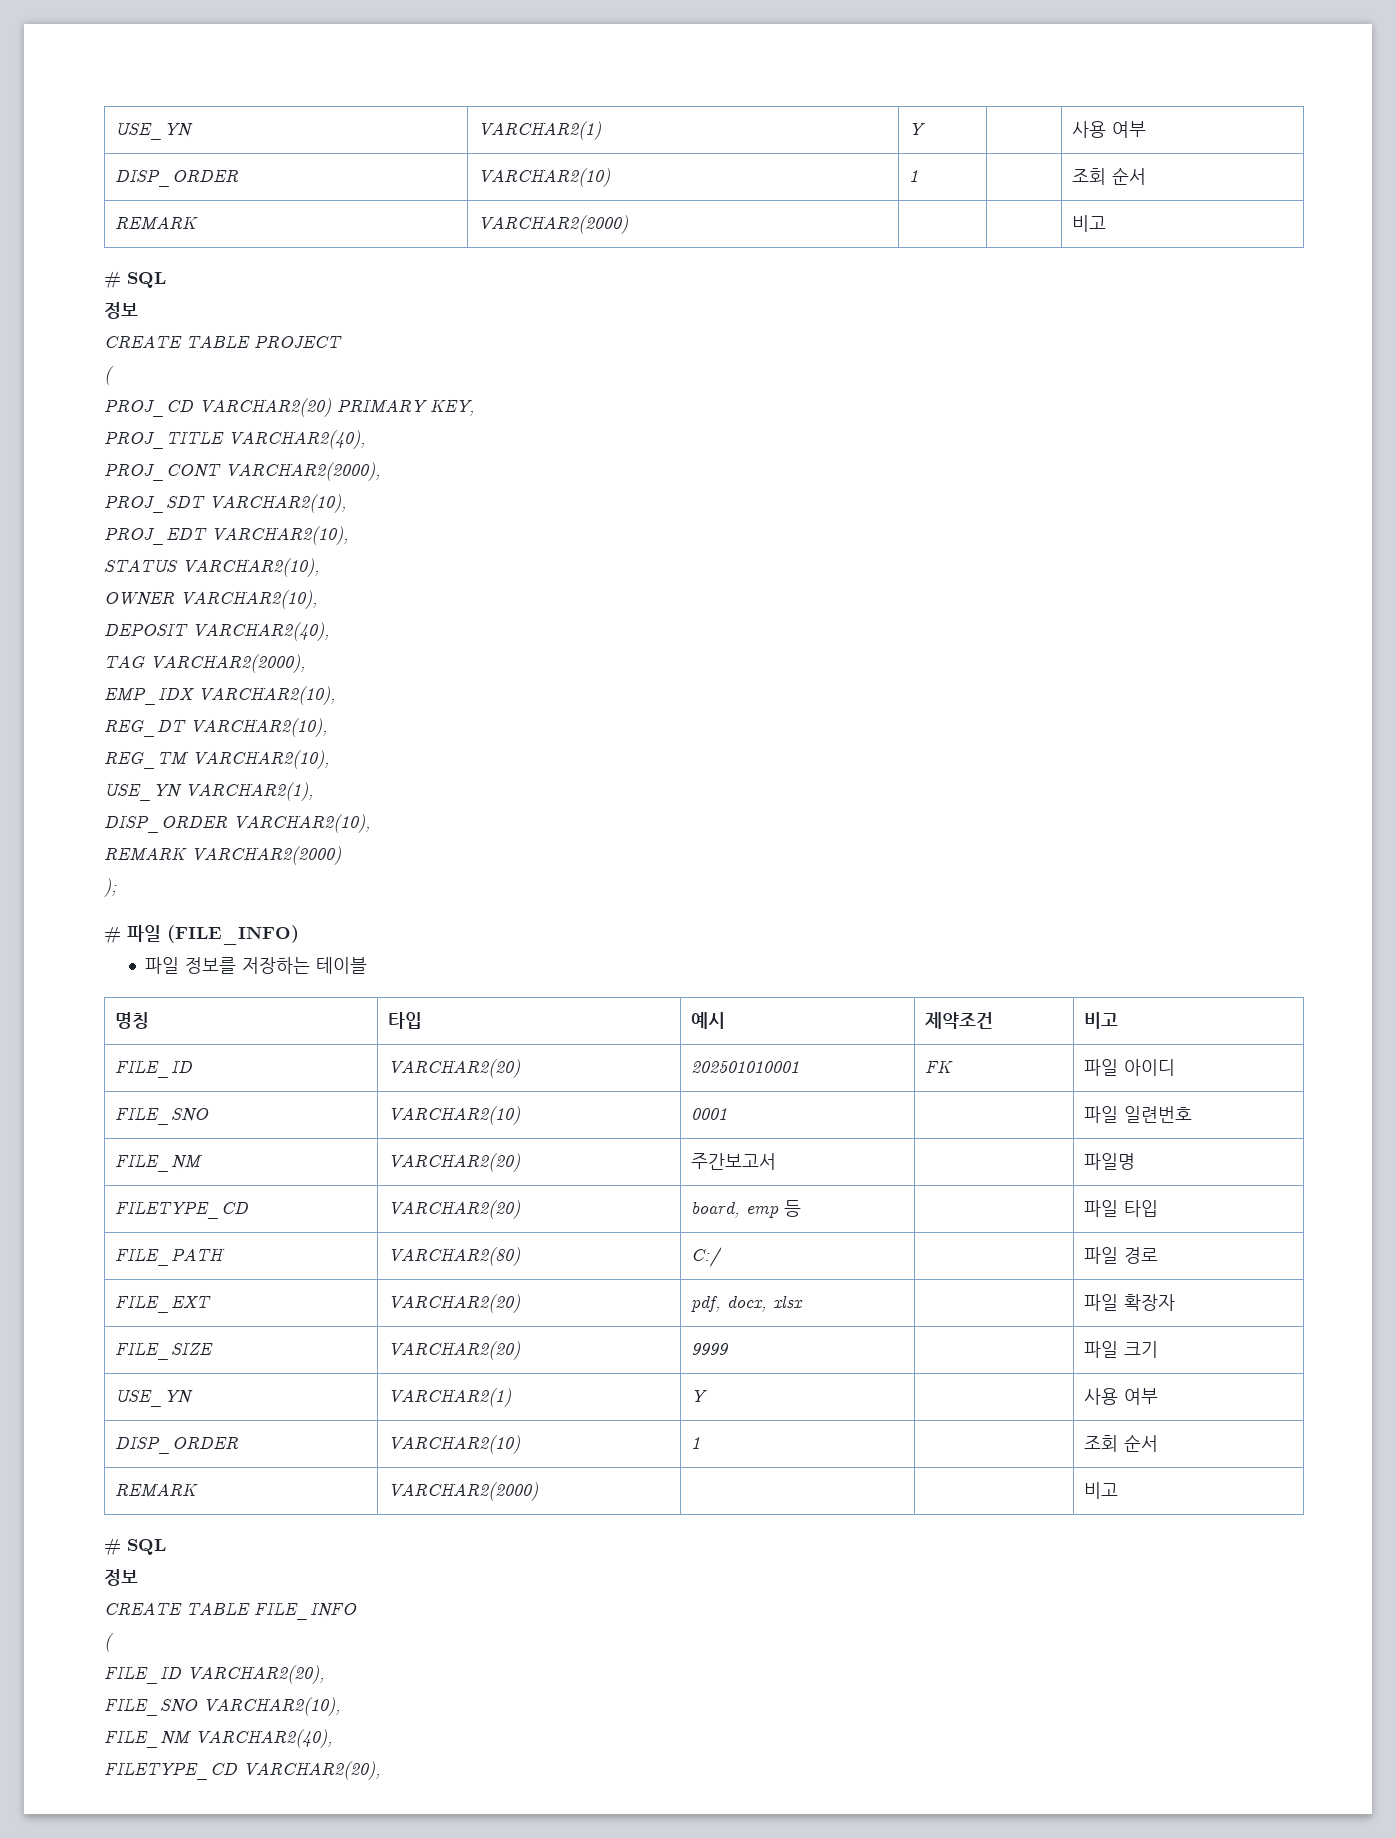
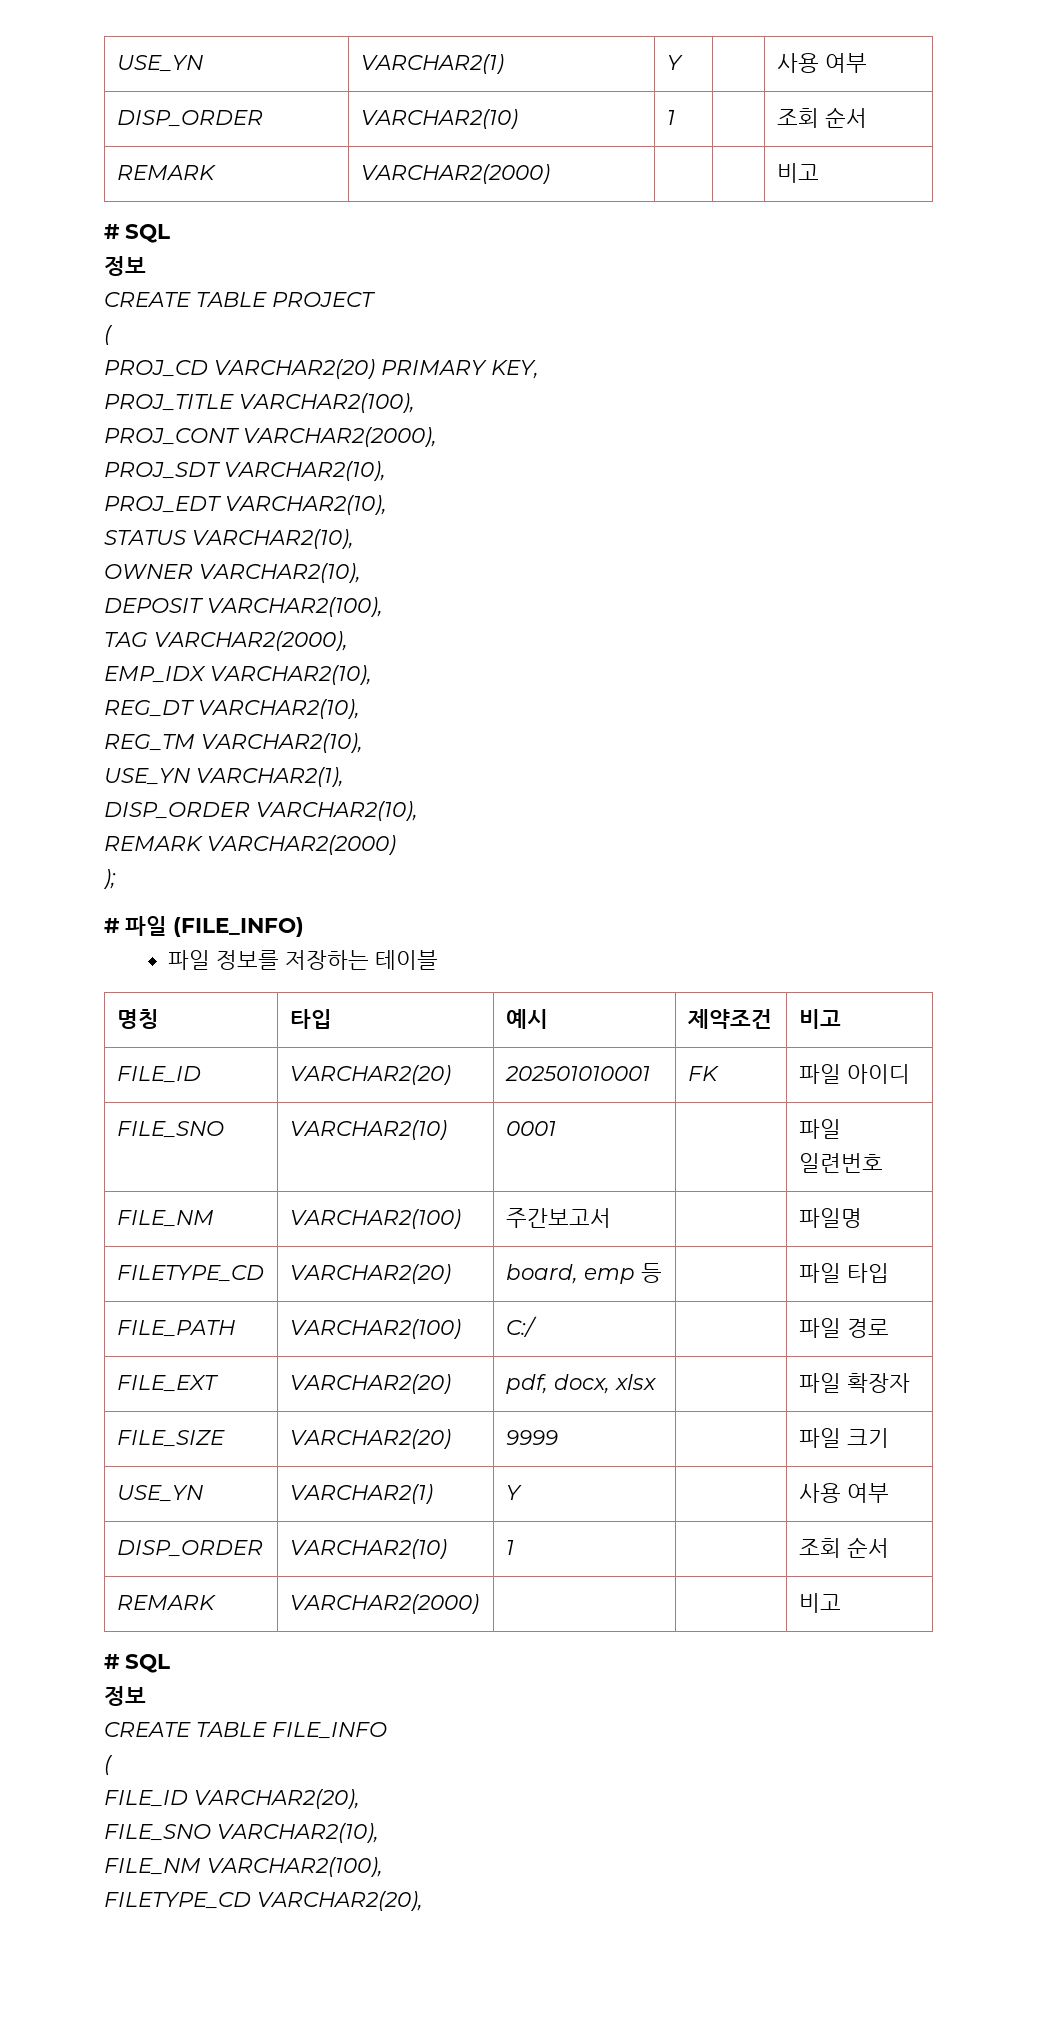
- PROJ_TITLE VARCHAR2(40),
+ PROJ_TITLE VARCHAR2(100),
- DEPOSIT VARCHAR2(40),
+ DEPOSIT VARCHAR2(100),
- FILE_NM | VARCHAR2(20) | 주간보고서 | | 파일명
+ FILE_NM | VARCHAR2(100) | 주간보고서 | | 파일명
- FILE_PATH | VARCHAR2(80) | C:/ | | 파일 경로
+ FILE_PATH | VARCHAR2(100) | C:/ | | 파일 경로
- FILE_NM VARCHAR2(40),
+ FILE_NM VARCHAR2(100),

